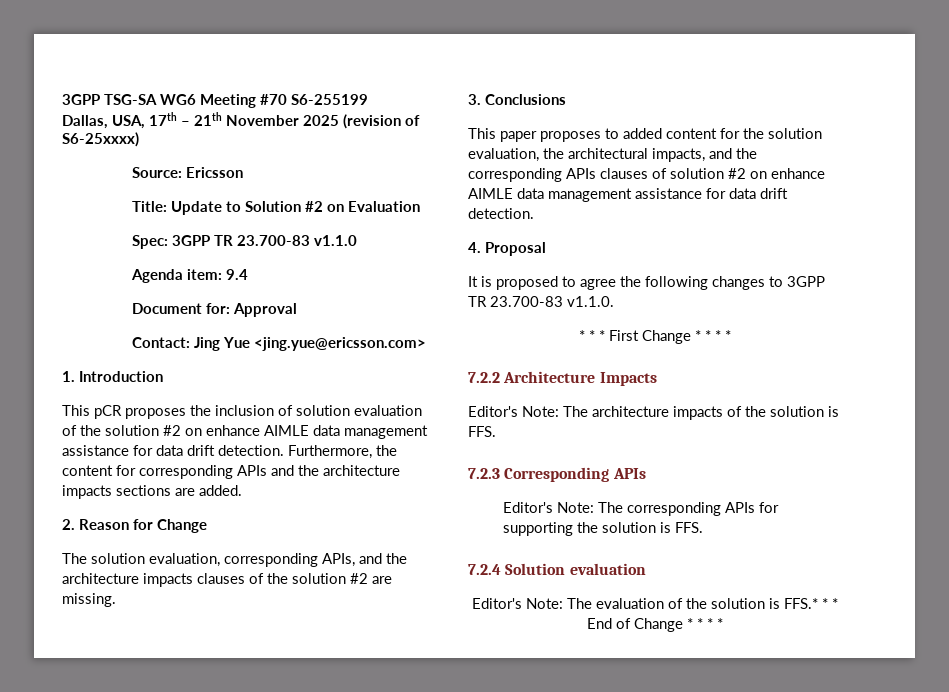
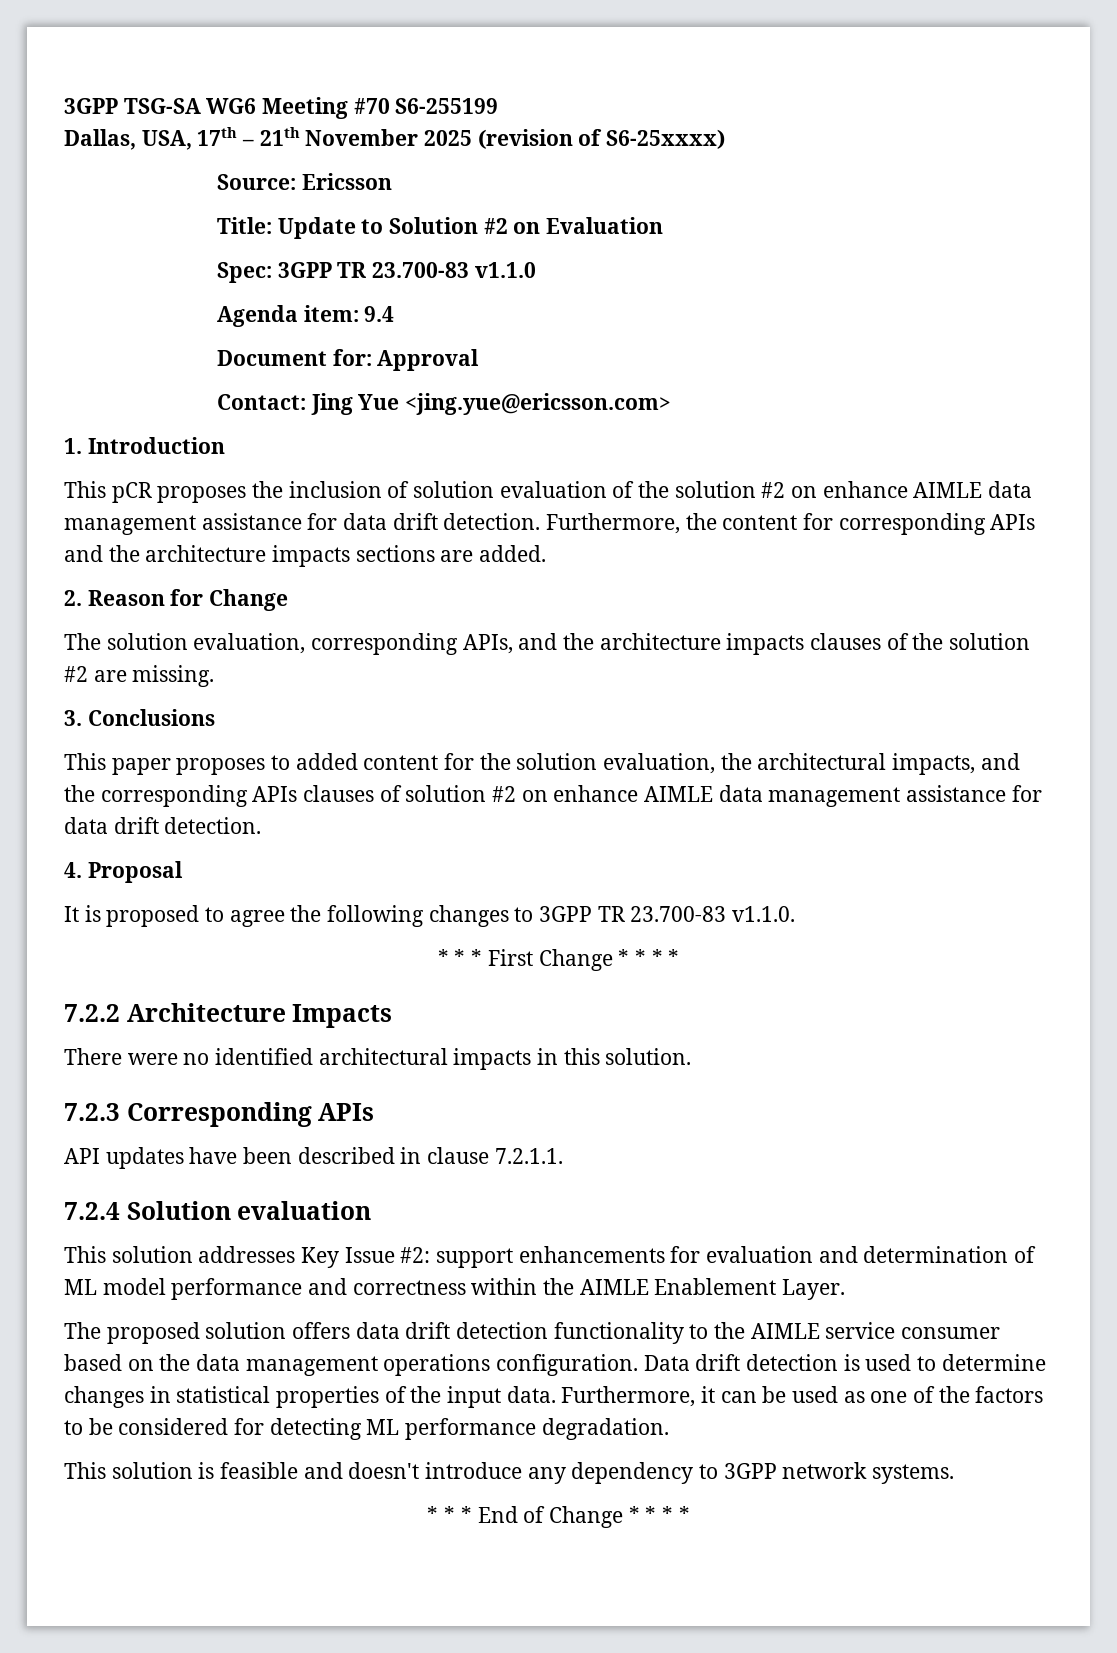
- Editor's Note: The architecture impacts of the solution is FFS.
+ There were no identified architectural impacts in this solution.
  7.2.3 Corresponding APIs
- Editor's Note: The corresponding APIs for supporting the solution is FFS.
+ API updates have been described in clause 7.2.1.1.
  7.2.4 Solution evaluation
- Editor's Note: The evaluation of the solution is FFS.* * * End of Change * * * *
+ This solution addresses Key Issue #2: support enhancements for evaluation and determination of ML model performance and correctness within the AIMLE Enablement Layer.
+ The proposed solution offers data drift detection functionality to the AIMLE service consumer based on the data management operations configuration. Data drift detection is used to determine changes in statistical properties of the input data. Furthermore, it can be used as one of the factors to be considered for detecting ML performance degradation.
+ This solution is feasible and doesn't introduce any dependency to 3GPP network systems.
+ * * * End of Change * * * *

